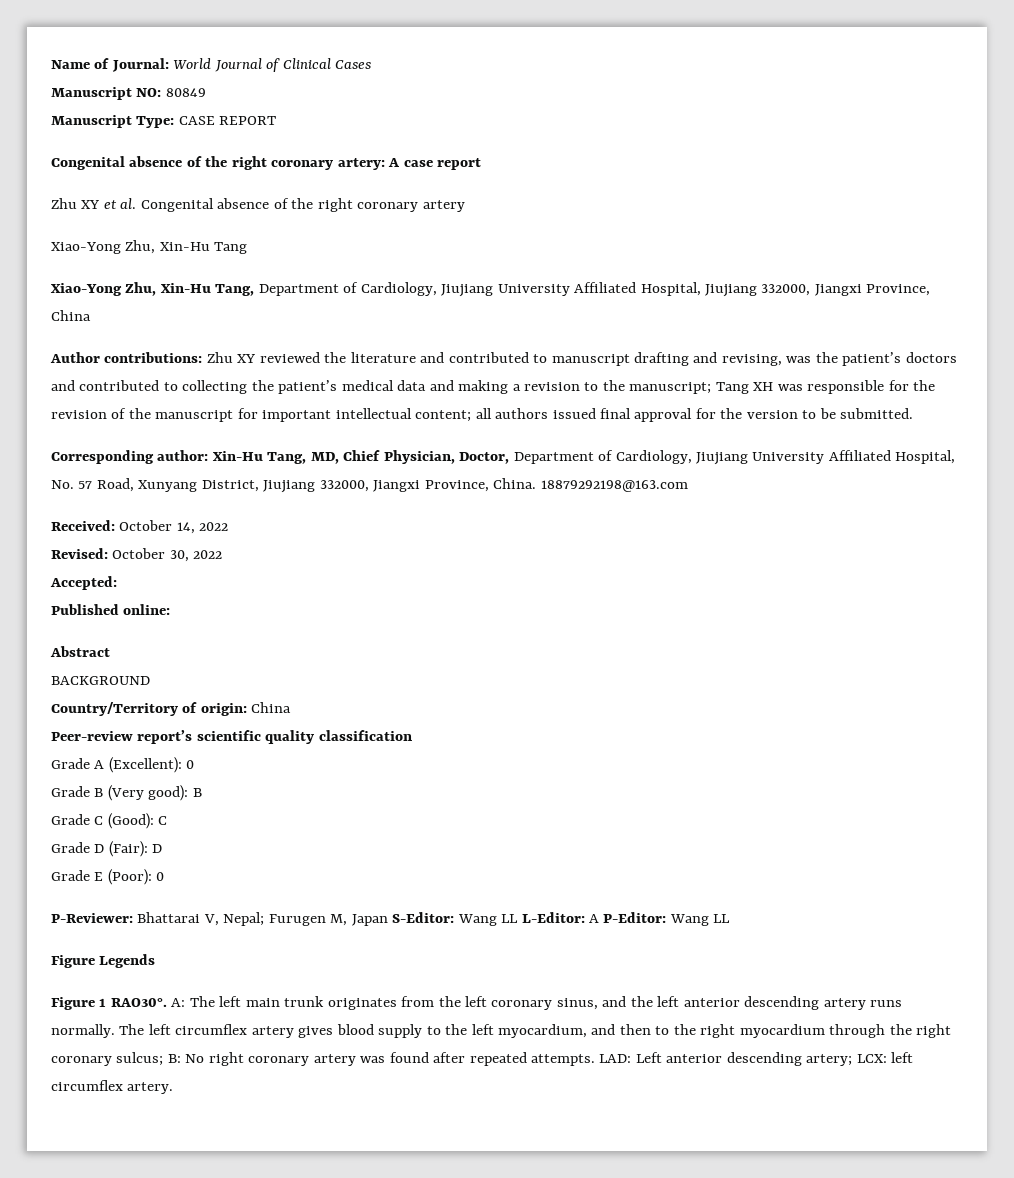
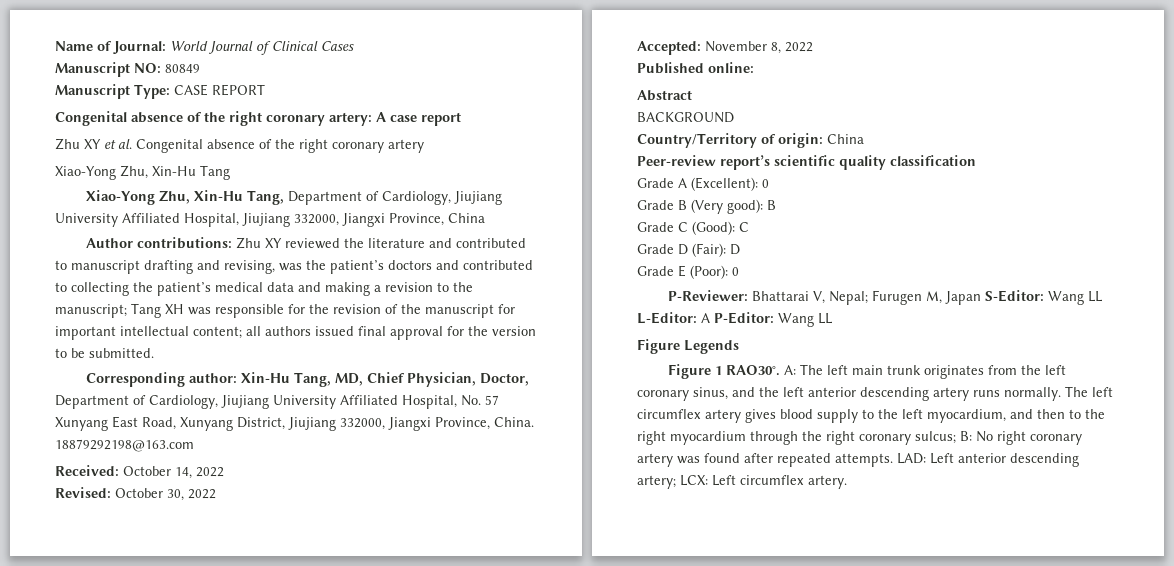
- Corresponding author: Xin-Hu Tang, MD, Chief Physician, Doctor, Department of Cardiology, Jiujiang University Affiliated Hospital, No. 57 Road, Xunyang District, Jiujiang 332000, Jiangxi Province, China.
+ Corresponding author: Xin-Hu Tang, MD, Chief Physician, Doctor, Department of Cardiology, Jiujiang University Affiliated Hospital, No. 57 Xunyang East Road, Xunyang District, Jiujiang 332000, Jiangxi Province, China.
- Accepted:
+ Accepted: November 8, 2022
- LAD: Left anterior descending artery; LCX: left circumflex artery.
+ LAD: Left anterior descending artery; LCX: Left circumflex artery.

